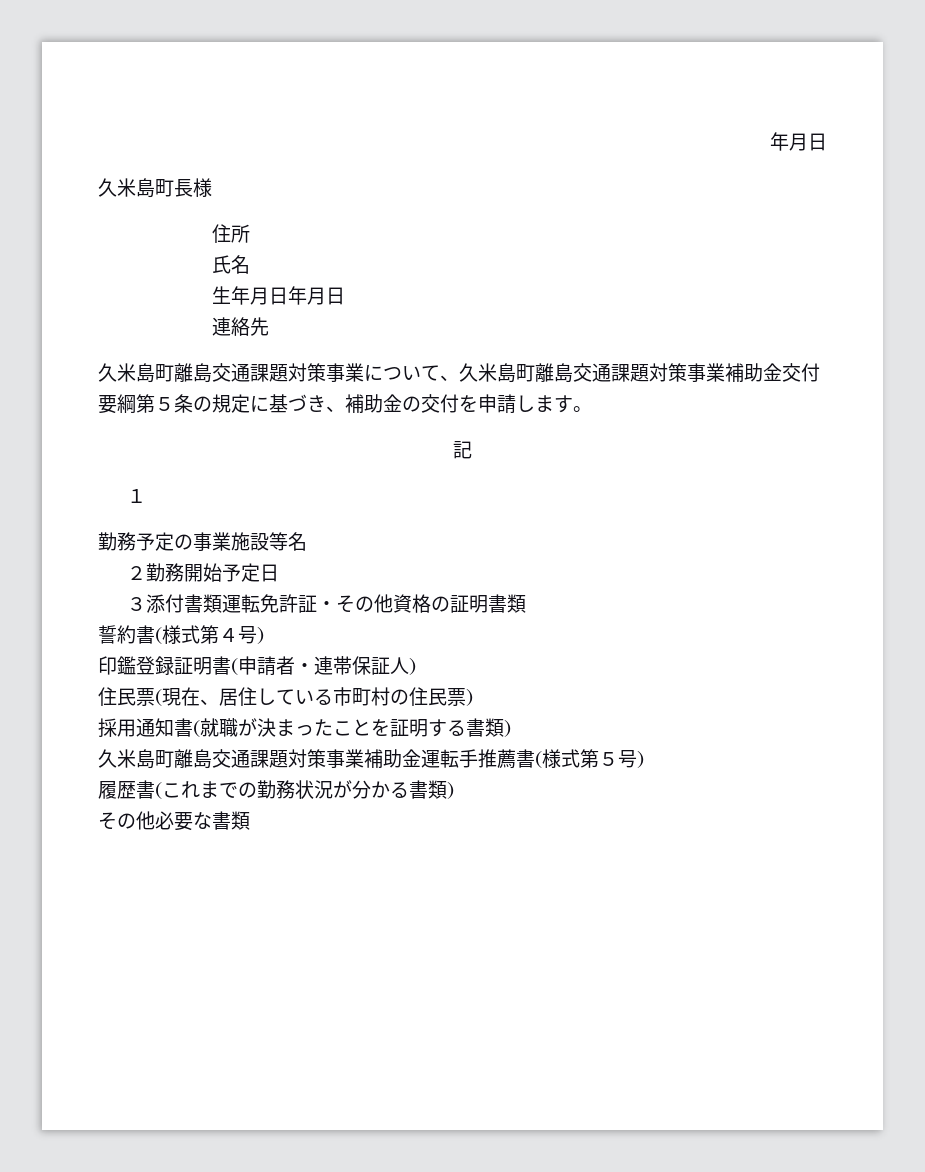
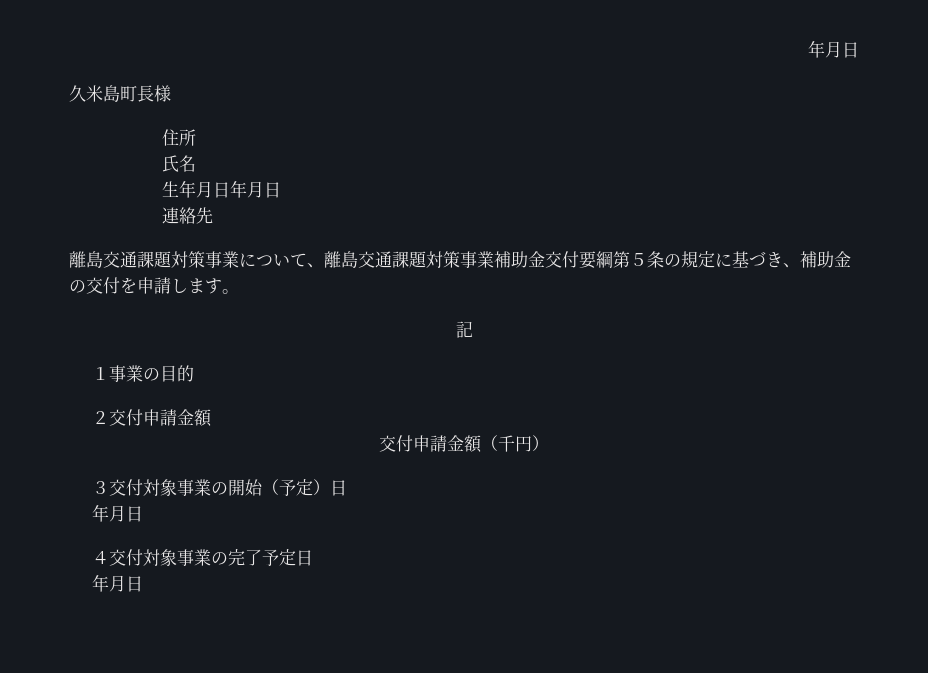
- 久米島町離島交通課題対策事業について、久米島町離島交通課題対策事業補助金交付要綱第５条の規定に基づき、補助金の交付を申請します。
+ 離島交通課題対策事業について、離島交通課題対策事業補助金交付要綱第５条の規定に基づき、補助金の交付を申請します。
- １
- 勤務予定の事業施設等名
- ２勤務開始予定日
- ３添付書類運転免許証・その他資格の証明書類
- 誓約書(様式第４号)
- 印鑑登録証明書(申請者・連帯保証人)
- 住民票(現在、居住している市町村の住民票)
- 採用通知書(就職が決まったことを証明する書類)
- 久米島町離島交通課題対策事業補助金運転手推薦書(様式第５号)
- 履歴書(これまでの勤務状況が分かる書類)
- その他必要な書類
+ １事業の目的
+ ２交付申請金額
+ 交付申請金額（千円）
+ ３交付対象事業の開始（予定）日
+ 年月日
+ ４交付対象事業の完了予定日
+ 年月日

